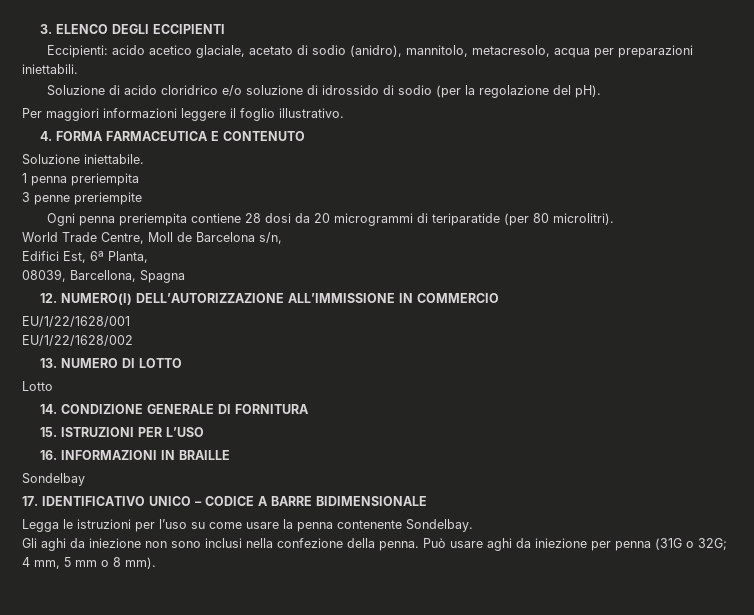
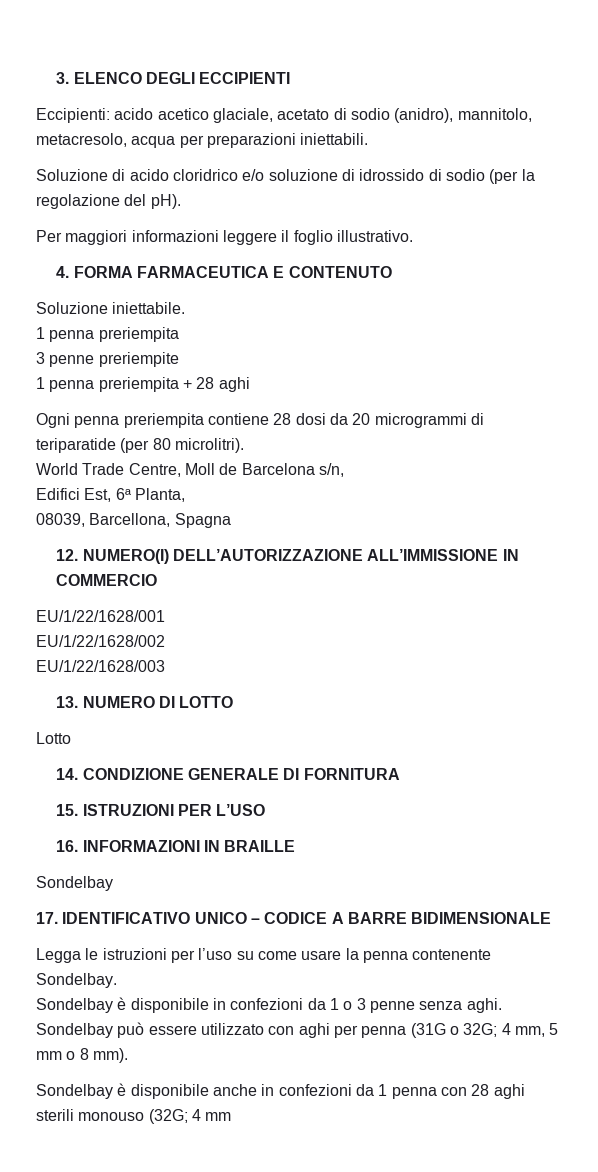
+ 1 penna preriempita + 28 aghi
+ EU/1/22/1628/003
- Gli aghi da iniezione non sono inclusi nella confezione della penna. Può usare aghi da iniezione per penna (31G o 32G; 4 mm, 5 mm o 8 mm).
+ Sondelbay è disponibile in confezioni da 1 o 3 penne senza aghi. Sondelbay può essere utilizzato con aghi per penna (31G o 32G; 4 mm, 5 mm o 8 mm).
+ Sondelbay è disponibile anche in confezioni da 1 penna con 28 aghi sterili monouso (32G; 4 mm

